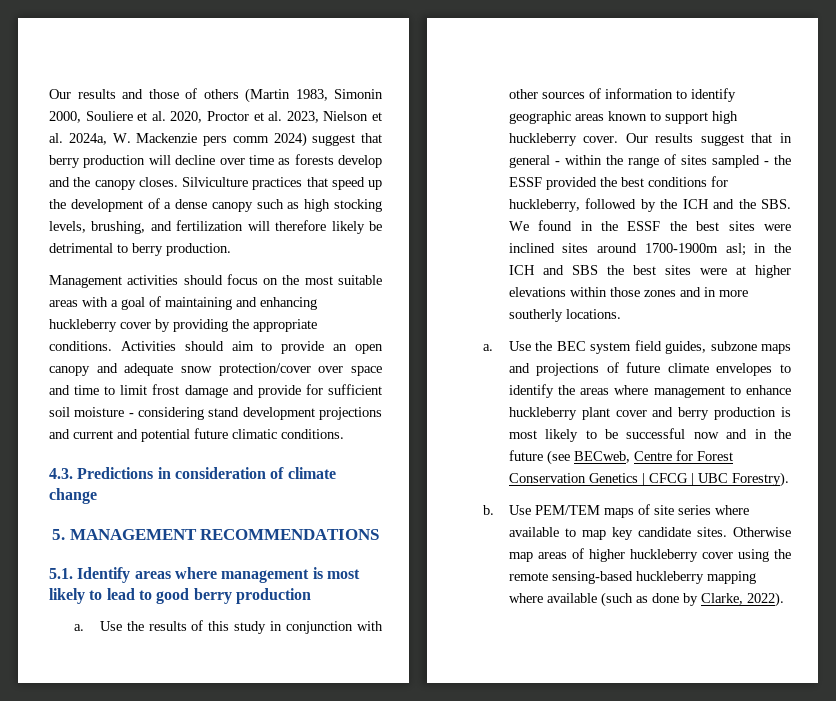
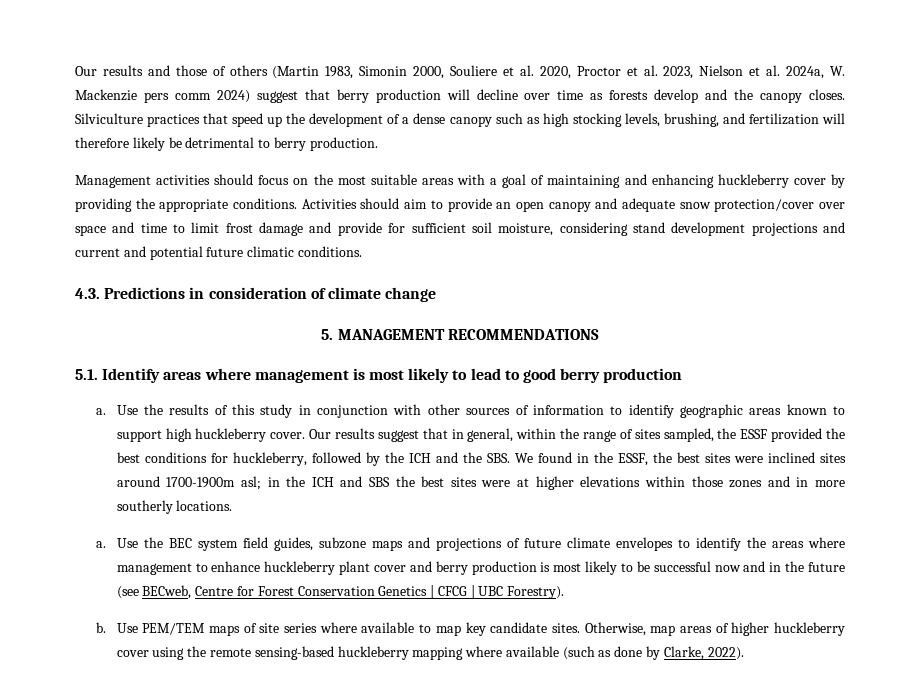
- Activities should aim to provide an open canopy and adequate snow protection/cover over space and time to limit frost damage and provide for sufficient soil moisture - considering stand development projections and current and potential future climatic conditions.
+ Activities should aim to provide an open canopy and adequate snow protection/cover over space and time to limit frost damage and provide for sufficient soil moisture, considering stand development projections and current and potential future climatic conditions.
- Our results suggest that in general - within the range of sites sampled - the ESSF provided the best conditions for huckleberry, followed by the ICH and the SBS. We found in the ESSF the best sites were inclined sites around 1700-1900m asl; in the ICH and SBS the best sites were at higher elevations within those zones and in more southerly locations.
+ Our results suggest that in general, within the range of sites sampled, the ESSF provided the best conditions for huckleberry, followed by the ICH and the SBS. We found in the ESSF, the best sites were inclined sites around 1700-1900m asl; in the ICH and SBS the best sites were at higher elevations within those zones and in more southerly locations.
- Otherwise map areas of higher huckleberry cover using the remote sensing-based huckleberry mapping where available (such as done by Clarke, 2022).
+ Otherwise, map areas of higher huckleberry cover using the remote sensing-based huckleberry mapping where available (such as done by Clarke, 2022).

